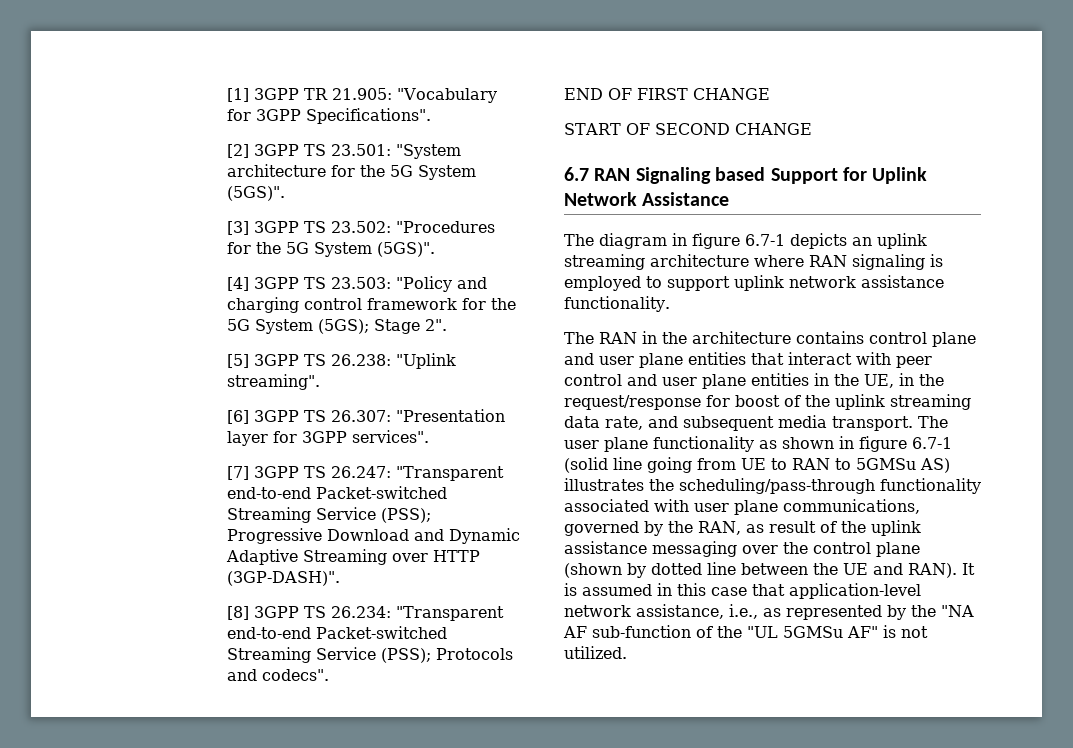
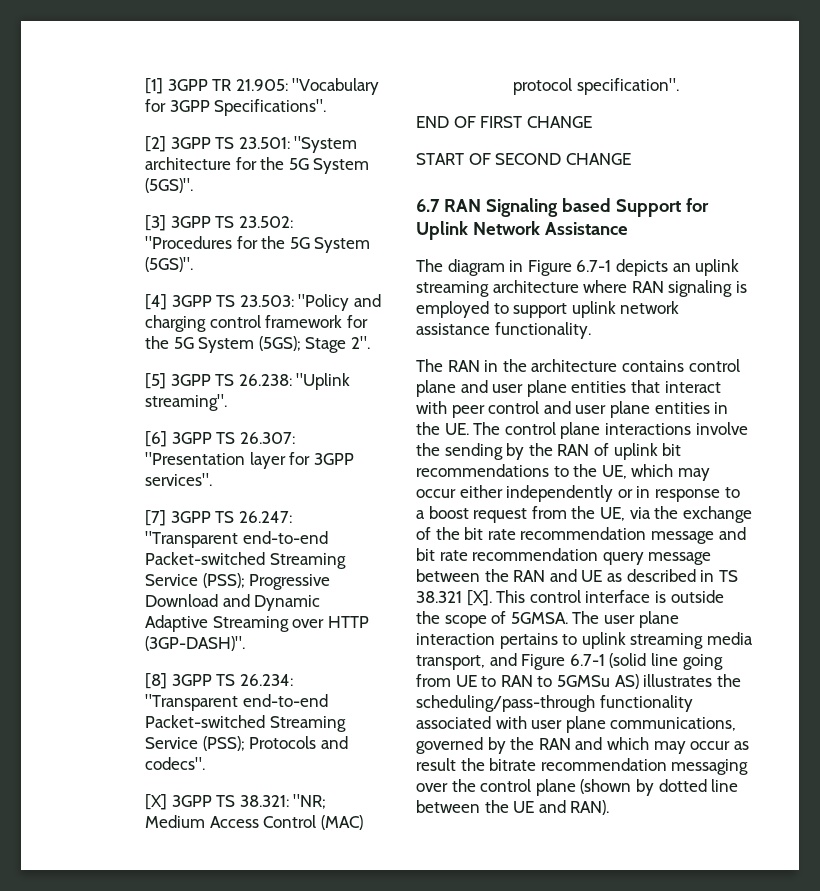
+ [X] 3GPP TS 38.321: "NR; Medium Access Control (MAC) protocol specification".
- The diagram in figure 6.7-1 depicts an uplink streaming architecture where RAN signaling is employed to support uplink network assistance functionality.
+ The diagram in Figure 6.7-1 depicts an uplink streaming architecture where RAN signaling is employed to support uplink network assistance functionality.
- The RAN in the architecture contains control plane and user plane entities that interact with peer control and user plane entities in the UE, in the request/response for boost of the uplink streaming data rate, and subsequent media transport. The user plane functionality as shown in figure 6.7-1 (solid line going from UE to RAN to 5GMSu AS) illustrates the scheduling/pass-through functionality associated with user plane communications, governed by the RAN, as result of the uplink assistance messaging over the control plane (shown by dotted line between the UE and RAN). It is assumed in this case that application-level network assistance, i.e., as represented by the "NA AF sub-function of the "UL 5GMSu AF" is not utilized.
+ The RAN in the architecture contains control plane and user plane entities that interact with peer control and user plane entities in the UE. The control plane interactions involve the sending by the RAN of uplink bit recommendations to the UE, which may occur either independently or in response to a boost request from the UE, via the exchange of the bit rate recommendation message and bit rate recommendation query message between the RAN and UE as described in TS 38.321 [X]. This control interface is outside the scope of 5GMSA. The user plane interaction pertains to uplink streaming media transport, and Figure 6.7-1 (solid line going from UE to RAN to 5GMSu AS) illustrates the scheduling/pass-through functionality associated with user plane communications, governed by the RAN and which may occur as result the bitrate recommendation messaging over the control plane (shown by dotted line between the UE and RAN).

